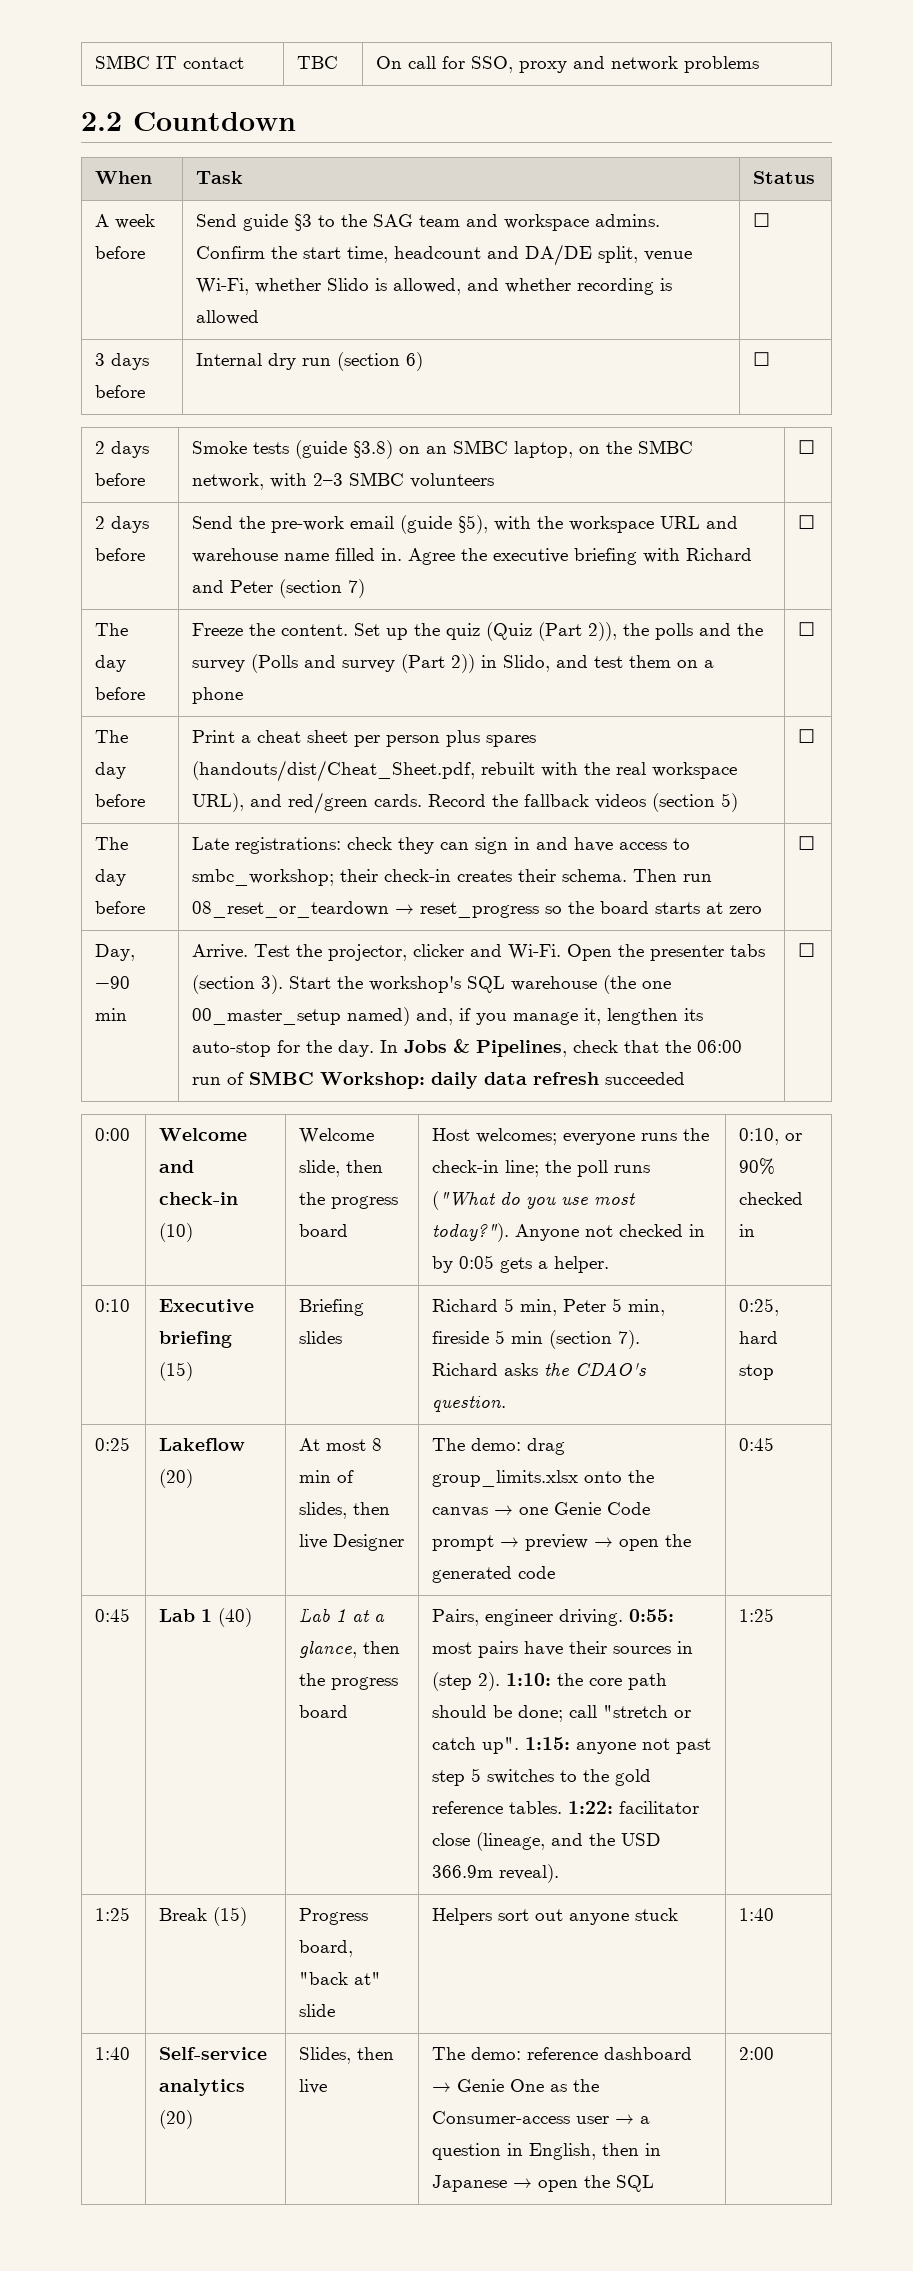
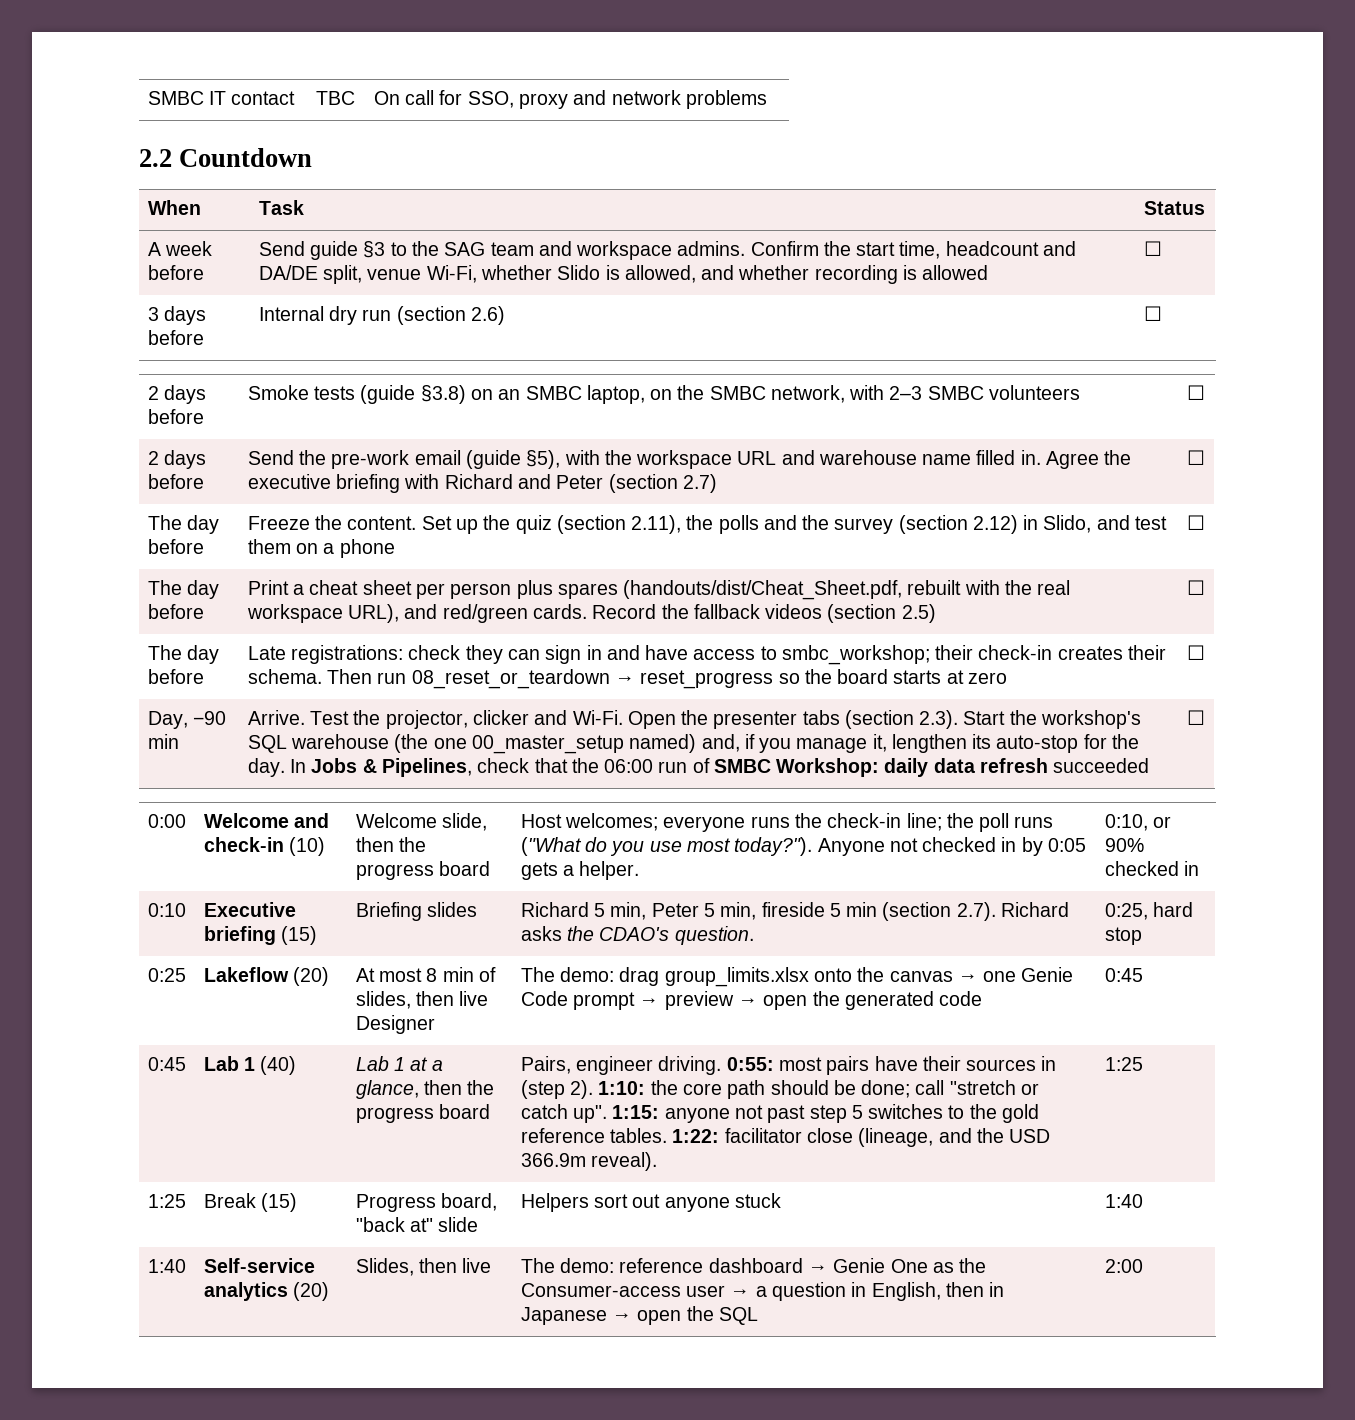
- 3 days before | Internal dry run (section 6) | ☐
+ 3 days before | Internal dry run (section 2.6) | ☐
- 2 days before | Send the pre-work email (guide §5), with the workspace URL and warehouse name filled in. Agree the executive briefing with Richard and Peter (section 7) | ☐
+ 2 days before | Send the pre-work email (guide §5), with the workspace URL and warehouse name filled in. Agree the executive briefing with Richard and Peter (section 2.7) | ☐
- The day before | Freeze the content. Set up the quiz (Quiz (Part 2)), the polls and the survey (Polls and survey (Part 2)) in Slido, and test them on a phone | ☐
+ The day before | Freeze the content. Set up the quiz (section 2.11), the polls and the survey (section 2.12) in Slido, and test them on a phone | ☐
- The day before | Print a cheat sheet per person plus spares (handouts/dist/Cheat_Sheet.pdf, rebuilt with the real workspace URL), and red/green cards. Record the fallback videos (section 5) | ☐
+ The day before | Print a cheat sheet per person plus spares (handouts/dist/Cheat_Sheet.pdf, rebuilt with the real workspace URL), and red/green cards. Record the fallback videos (section 2.5) | ☐
- Open the presenter tabs (section 3). Start the workshop's SQL warehouse (the one 00_master_setup named) and, if you manage it, lengthen its auto-stop for the day.
+ Open the presenter tabs (section 2.3). Start the workshop's SQL warehouse (the one 00_master_setup named) and, if you manage it, lengthen its auto-stop for the day.
- 0:10 | Executive briefing (15) | Briefing slides | Richard 5 min, Peter 5 min, fireside 5 min (section 7). Richard asks the CDAO's question. | 0:25, hard stop
+ 0:10 | Executive briefing (15) | Briefing slides | Richard 5 min, Peter 5 min, fireside 5 min (section 2.7). Richard asks the CDAO's question. | 0:25, hard stop

